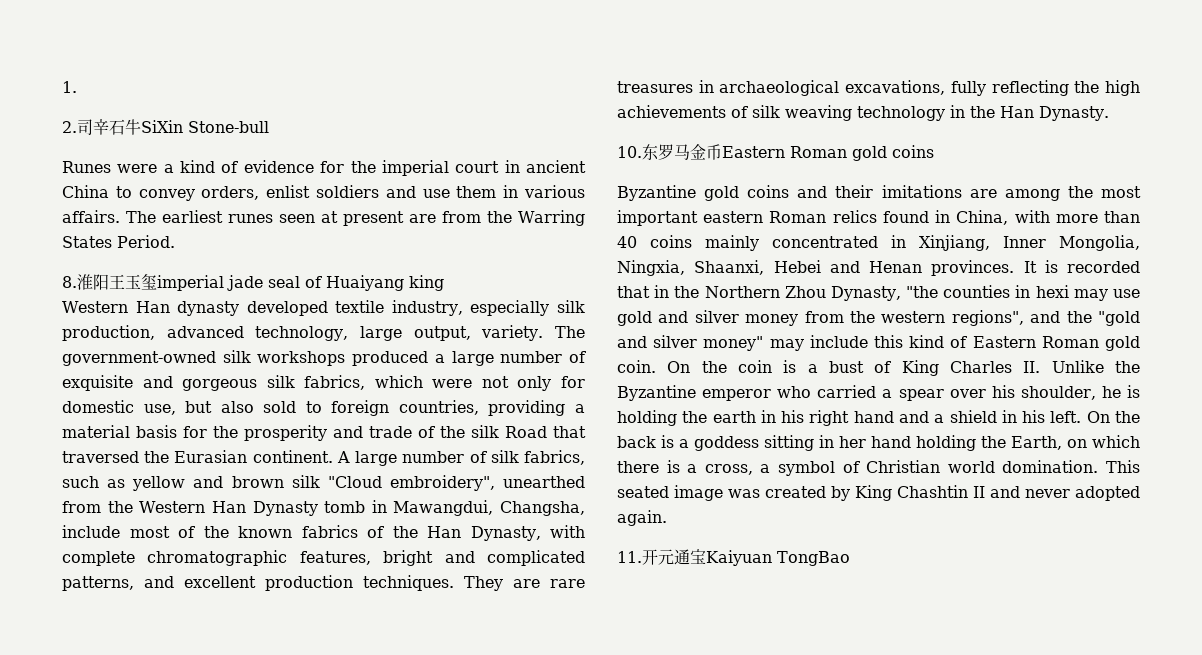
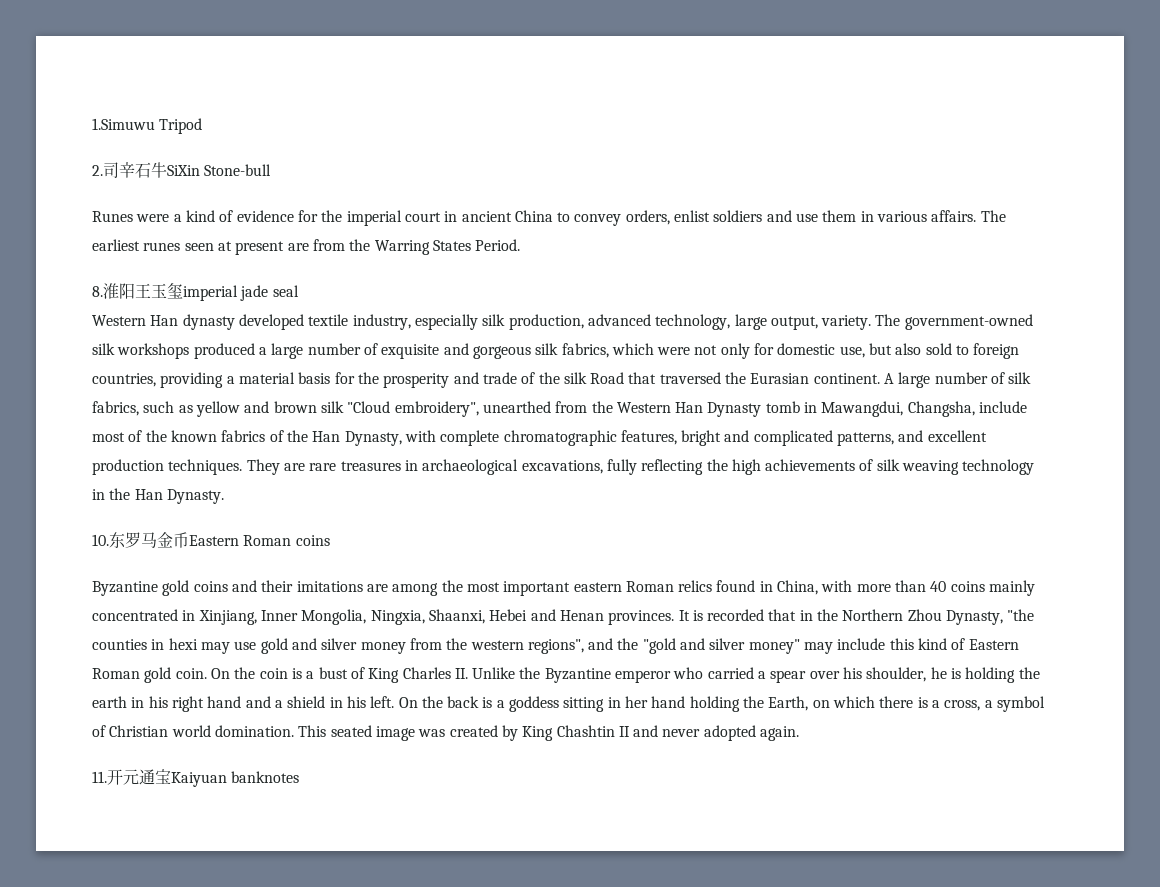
- 1.
+ 1.Simuwu Tripod
- 8.淮阳王玉玺imperial jade seal of Huaiyang king
+ 8.淮阳王玉玺imperial jade seal
- 10.东罗马金币Eastern Roman gold coins
+ 10.东罗马金币Eastern Roman coins
- 11.开元通宝Kaiyuan TongBao
+ 11.开元通宝Kaiyuan banknotes

